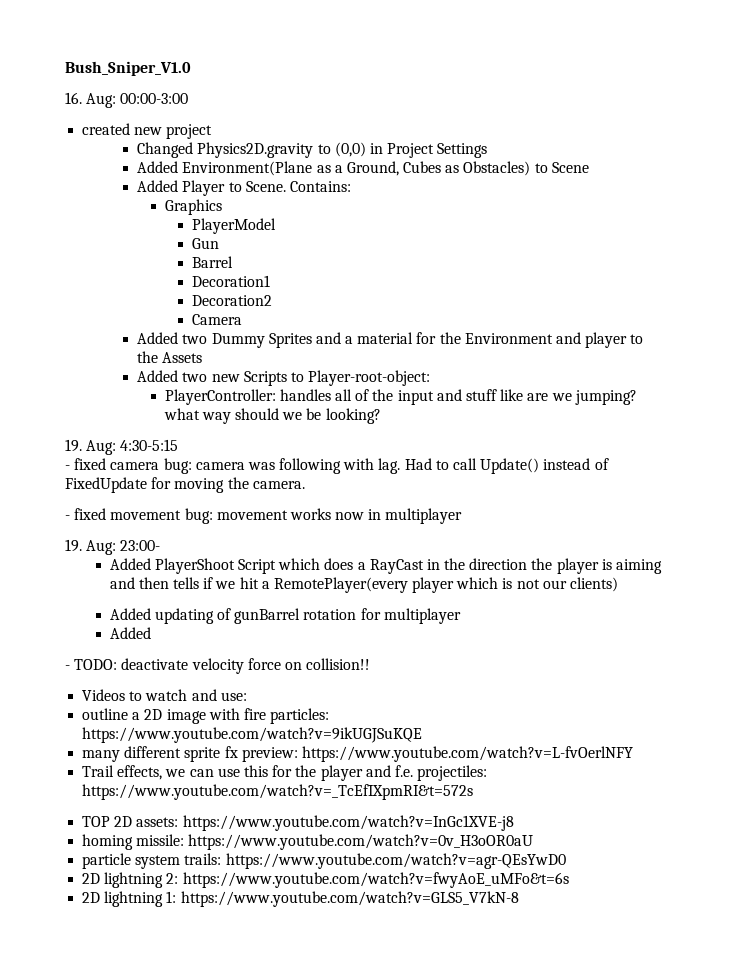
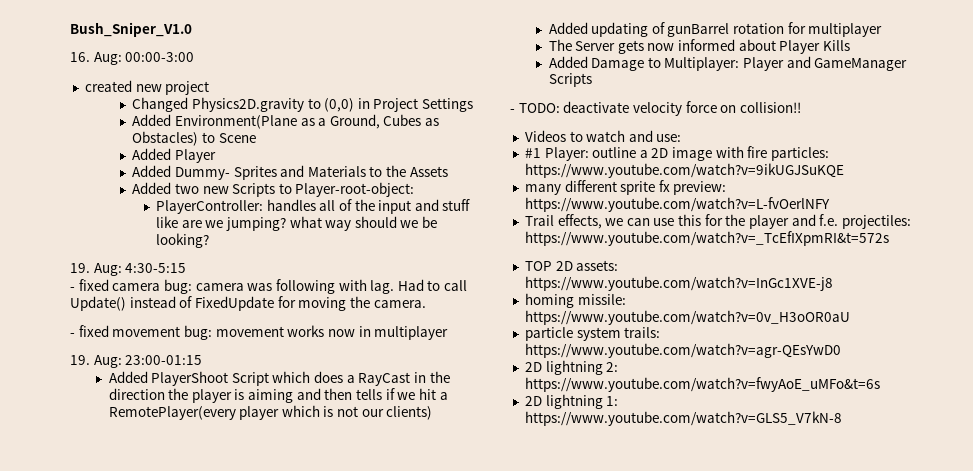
- Added Player to Scene. Contains:
- Graphics
- PlayerModel
- Gun
- Barrel
- Decoration1
- Decoration2
- Camera
- Added two Dummy Sprites and a material for the Environment and player to the Assets
+ Added Player
+ Added Dummy- Sprites and Materials to the Assets
- 19. Aug: 23:00-
+ 19. Aug: 23:00-01:15
  Added updating of gunBarrel rotation for multiplayer
- Added
+ The Server gets now informed about Player Kills
+ Added Damage to Multiplayer: Player and GameManager Scripts
- outline a 2D image with fire particles: https://www.youtube.com/watch?v=9ikUGJSuKQE
+ #1 Player: outline a 2D image with fire particles: https://www.youtube.com/watch?v=9ikUGJSuKQE

